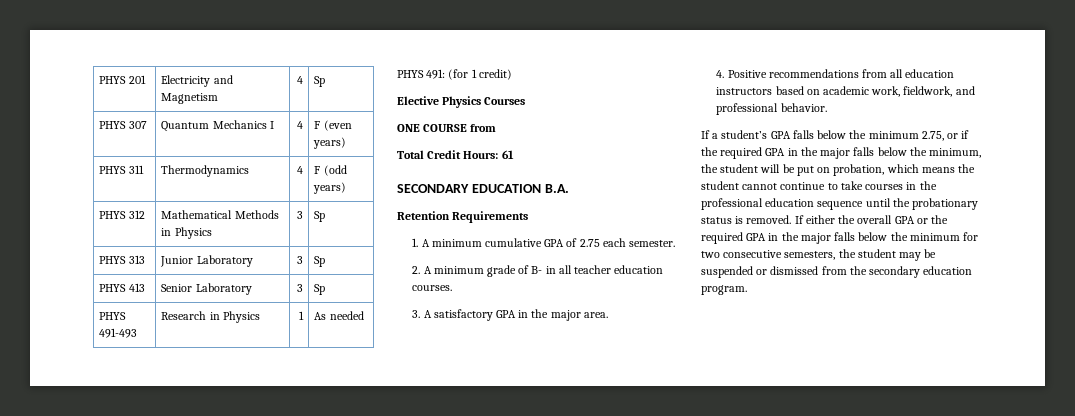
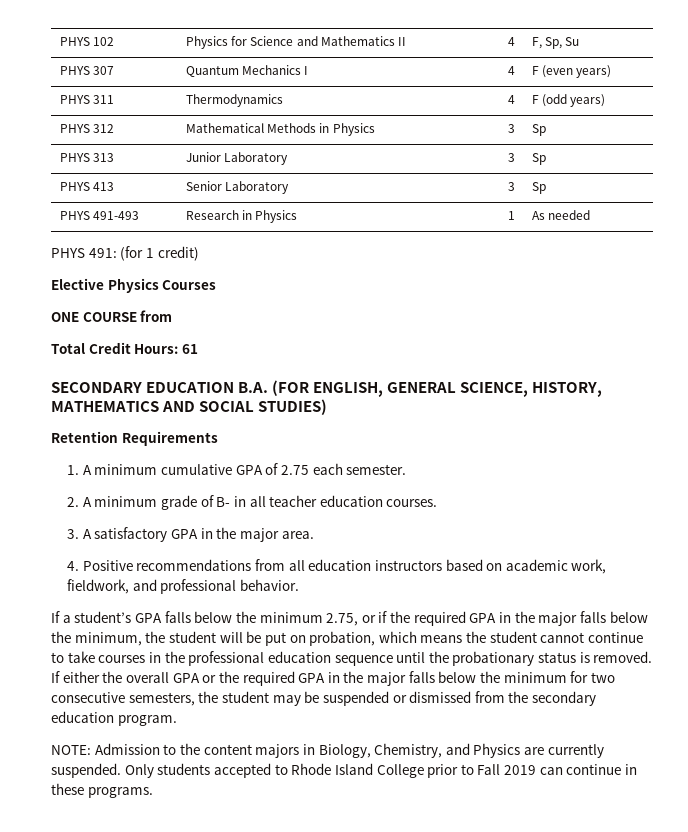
- PHYS 201 | Electricity and Magnetism | 4 | Sp
+ PHYS 102 | Physics for Science and Mathematics II | 4 | F, Sp, Su
- SECONDARY EDUCATION B.A.
+ SECONDARY EDUCATION B.A. (FOR ENGLISH, GENERAL SCIENCE, HISTORY, MATHEMATICS AND SOCIAL STUDIES)
+ NOTE: Admission to the content majors in Biology, Chemistry, and Physics are currently suspended. Only students accepted to Rhode Island College prior to Fall 2019 can continue in these programs.

